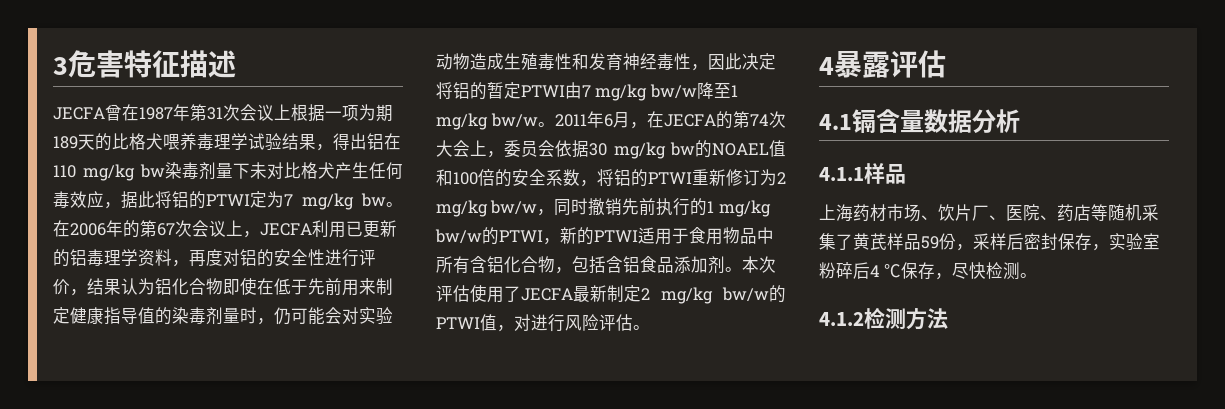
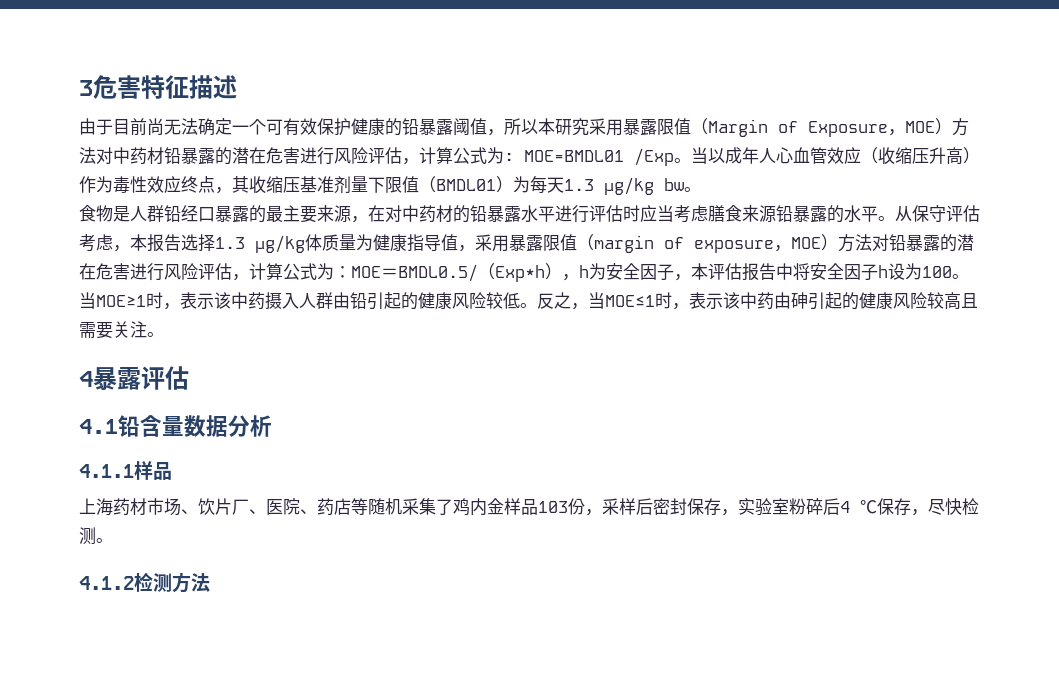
- JECFA曾在1987年第31次会议上根据一项为期189天的比格犬喂养毒理学试验结果，得出铝在110 mg/kg bw染毒剂量下未对比格犬产生任何毒效应，据此将铝的PTWI定为7 mg/kg bw。在2006年的第67次会议上，JECFA利用已更新的铝毒理学资料，再度对铝的安全性进行评价，结果认为铝化合物即使在低于先前用来制定健康指导值的染毒剂量时，仍可能会对实验动物造成生殖毒性和发育神经毒性，因此决定将铝的暂定PTWI由7 mg/kg bw/w降至1 mg/kg bw/w。2011年6月，在JECFA的第74次大会上，委员会依据30 mg/kg bw的NOAEL值和100倍的安全系数，将铝的PTWI重新修订为2 mg/kg bw/w，同时撤销先前执行的1 mg/kg bw/w的PTWI，新的PTWI适用于食用物品中所有含铝化合物，包括含铝食品添加剂。本次评估使用了JECFA最新制定2 mg/kg bw/w的PTWI值，对进行风险评估。
+ 由于目前尚无法确定一个可有效保护健康的铅暴露阈值，所以本研究采用暴露限值（Margin of Exposure，MOE）方法对中药材铅暴露的潜在危害进行风险评估，计算公式为: MOE=BMDL01 /Exp。当以成年人心血管效应（收缩压升高）作为毒性效应终点，其收缩压基准剂量下限值（BMDL01）为每天1.3 μg/kg bw。
+ 食物是人群铅经口暴露的最主要来源，在对中药材的铅暴露水平进行评估时应当考虑膳食来源铅暴露的水平。从保守评估考虑，本报告选择1.3 μg/kg体质量为健康指导值，采用暴露限值（margin of exposure，MOE）方法对铅暴露的潜在危害进行风险评估，计算公式为：MOE＝BMDL0.5/（Exp*h），h为安全因子，本评估报告中将安全因子h设为100。当MOE≥1时，表示该中药摄入人群由铅引起的健康风险较低。反之，当MOE≤1时，表示该中药由砷引起的健康风险较高且需要关注。
- 4.1镉含量数据分析
+ 4.1铅含量数据分析
- 上海药材市场、饮片厂、医院、药店等随机采集了黄芪样品59份，采样后密封保存，实验室粉碎后4 ℃保存，尽快检测。
+ 上海药材市场、饮片厂、医院、药店等随机采集了鸡内金样品103份，采样后密封保存，实验室粉碎后4 ℃保存，尽快检测。

